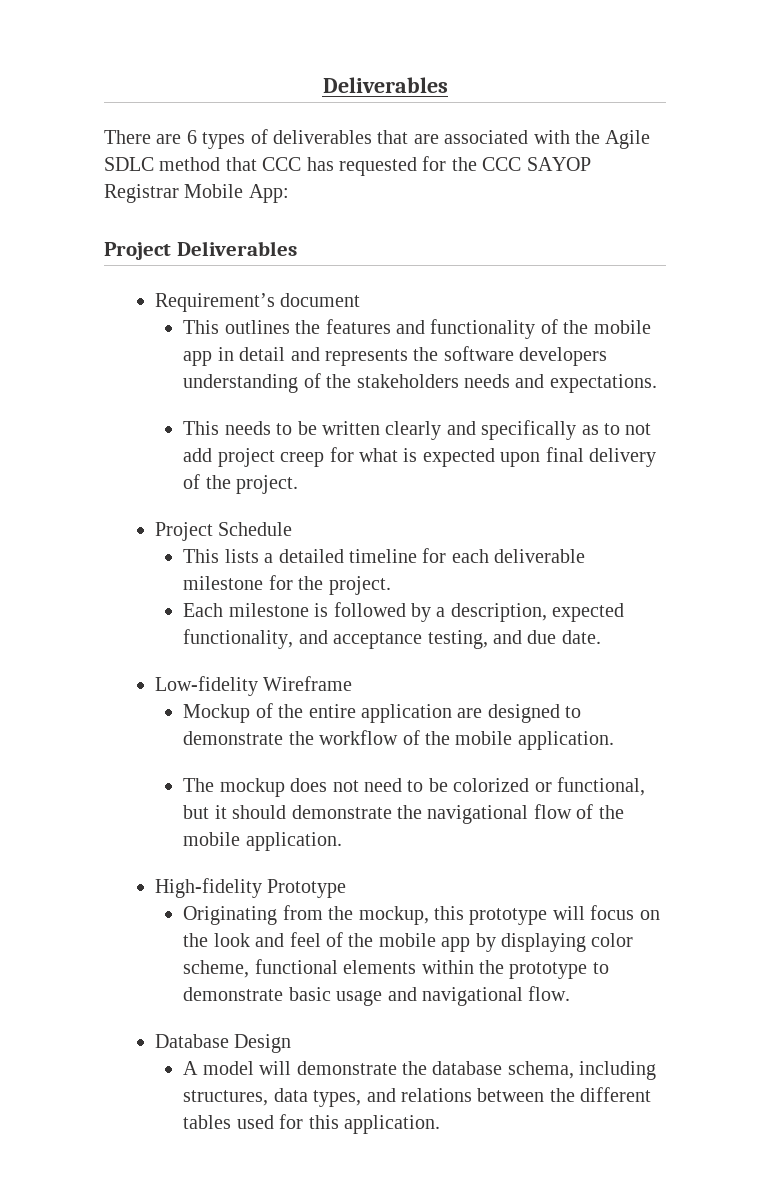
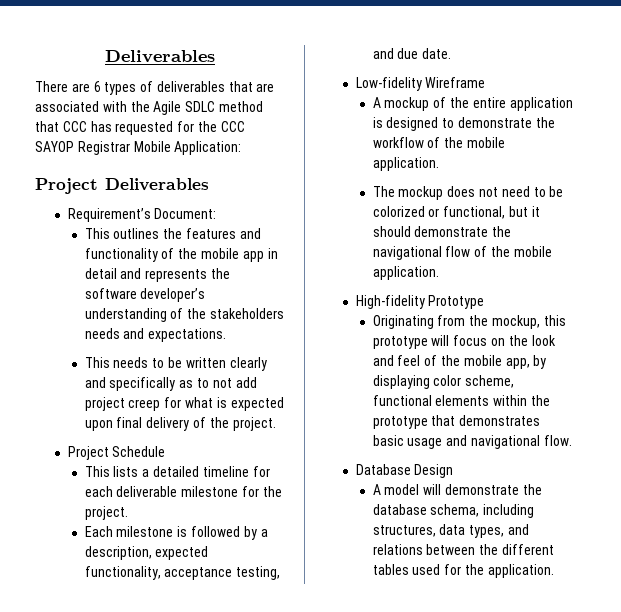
- There are 6 types of deliverables that are associated with the Agile SDLC method that CCC has requested for the CCC SAYOP Registrar Mobile App:
+ There are 6 types of deliverables that are associated with the Agile SDLC method that CCC has requested for the CCC SAYOP Registrar Mobile Application:
- Requirement’s document
+ Requirement’s Document:
- This outlines the features and functionality of the mobile app in detail and represents the software developers understanding of the stakeholders needs and expectations.
+ This outlines the features and functionality of the mobile app in detail and represents the software developer’s understanding of the stakeholders needs and expectations.
- Each milestone is followed by a description, expected functionality, and acceptance testing, and due date.
+ Each milestone is followed by a description, expected functionality, acceptance testing, and due date.
- Mockup of the entire application are designed to demonstrate the workflow of the mobile application.
+ A mockup of the entire application is designed to demonstrate the workflow of the mobile application.
- Originating from the mockup, this prototype will focus on the look and feel of the mobile app by displaying color scheme, functional elements within the prototype to demonstrate basic usage and navigational flow.
+ Originating from the mockup, this prototype will focus on the look and feel of the mobile app, by displaying color scheme, functional elements within the prototype that demonstrates basic usage and navigational flow.
- A model will demonstrate the database schema, including structures, data types, and relations between the different tables used for this application.
+ A model will demonstrate the database schema, including structures, data types, and relations between the different tables used for the application.

